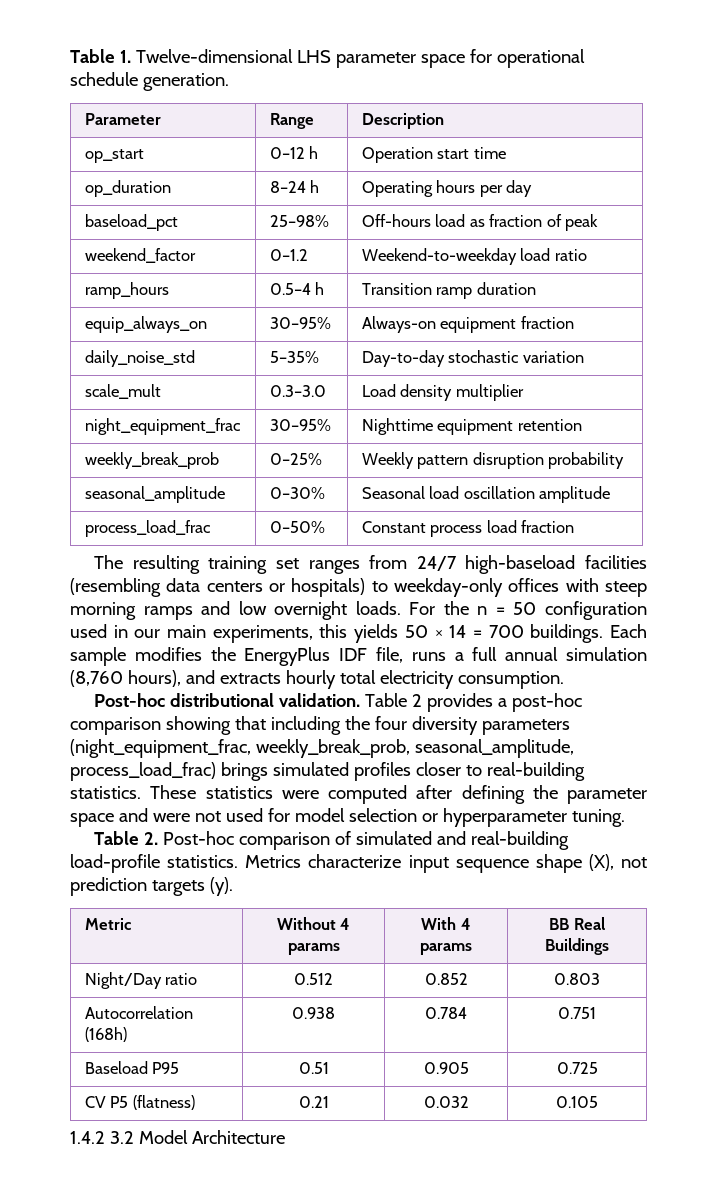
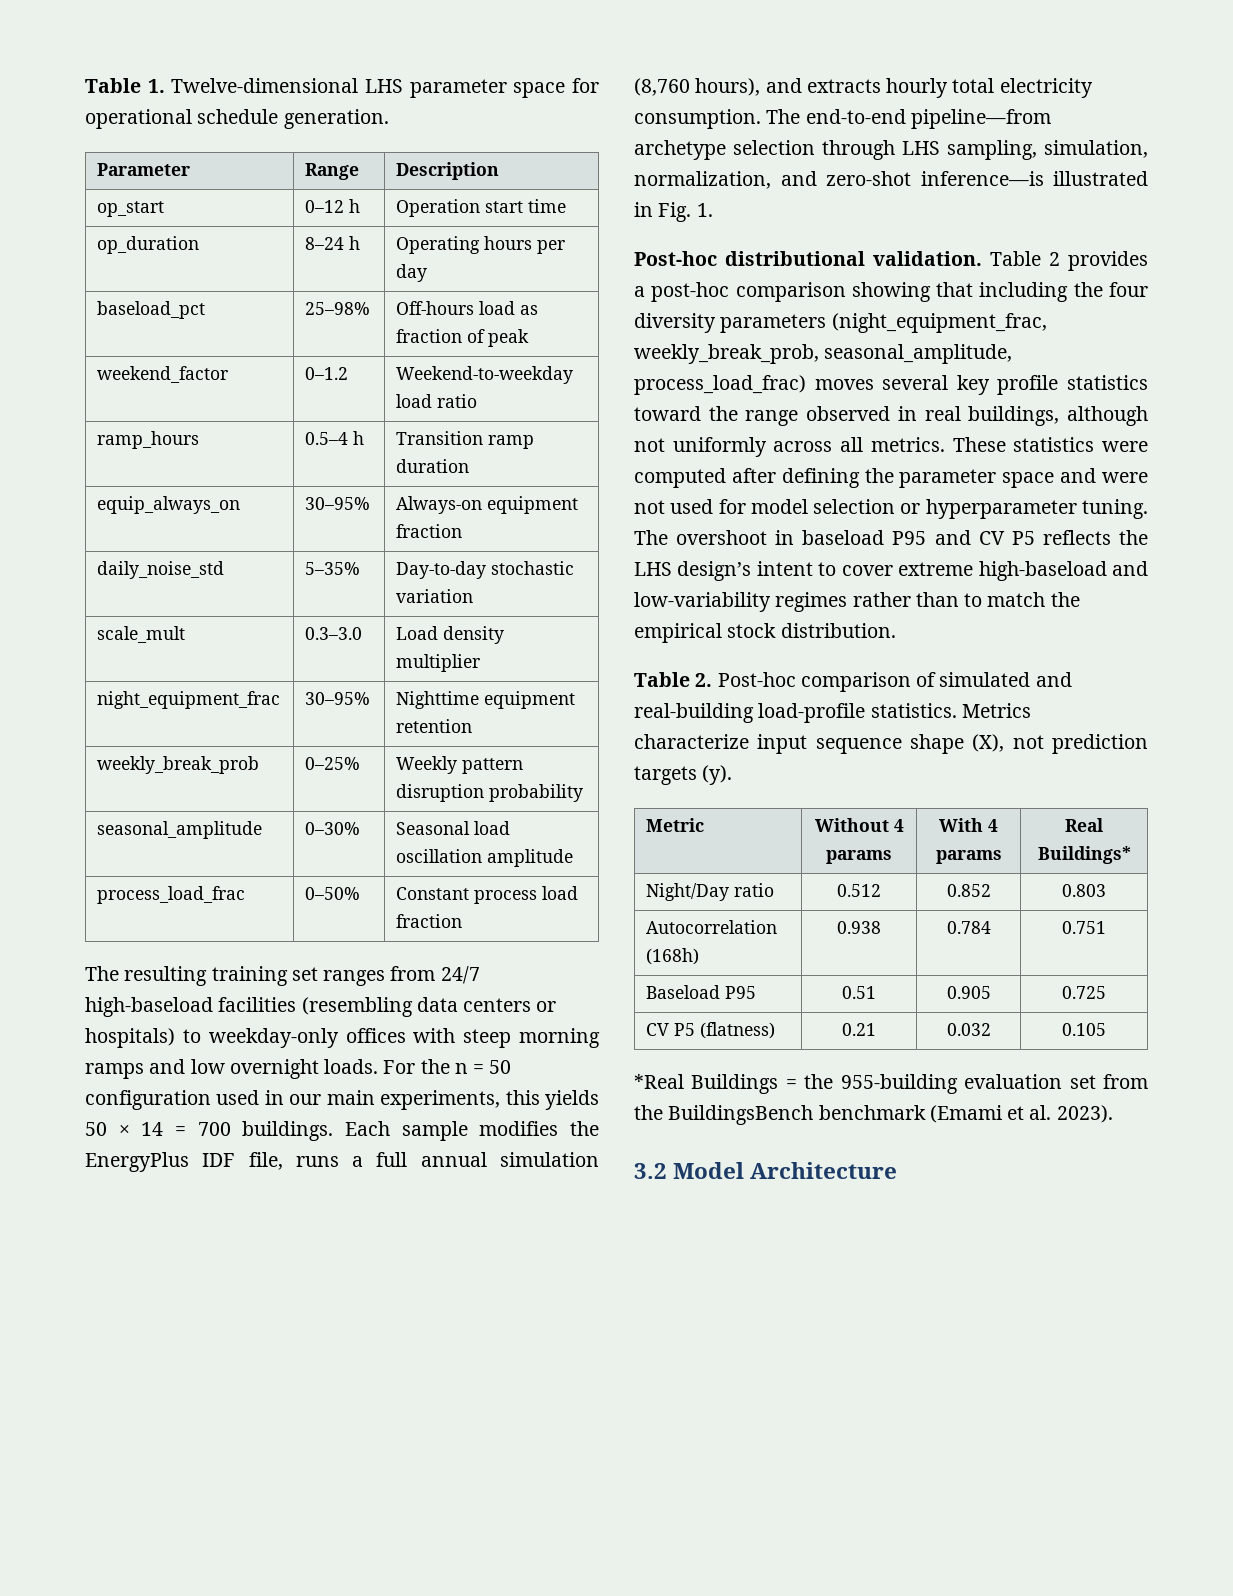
+ The end-to-end pipeline—from archetype selection through LHS sampling, simulation, normalization, and zero-shot inference—is illustrated in Fig. 1.
- Table 2 provides a post-hoc comparison showing that including the four diversity parameters (night_equipment_frac, weekly_break_prob, seasonal_amplitude, process_load_frac) brings simulated profiles closer to real-building statistics.
+ Table 2 provides a post-hoc comparison showing that including the four diversity parameters (night_equipment_frac, weekly_break_prob, seasonal_amplitude, process_load_frac) moves several key profile statistics toward the range observed in real buildings, although not uniformly across all metrics.
+ The overshoot in baseload P95 and CV P5 reflects the LHS design’s intent to cover extreme high-baseload and low-variability regimes rather than to match the empirical stock distribution.
- Metric | Without 4 params | With 4 params | BB Real Buildings
+ Metric | Without 4 params | With 4 params | Real Buildings*
- 1.4.2 3.2 Model Architecture
+ *Real Buildings = the 955-building evaluation set from the BuildingsBench benchmark (Emami et al. 2023).
+ 3.2 Model Architecture

